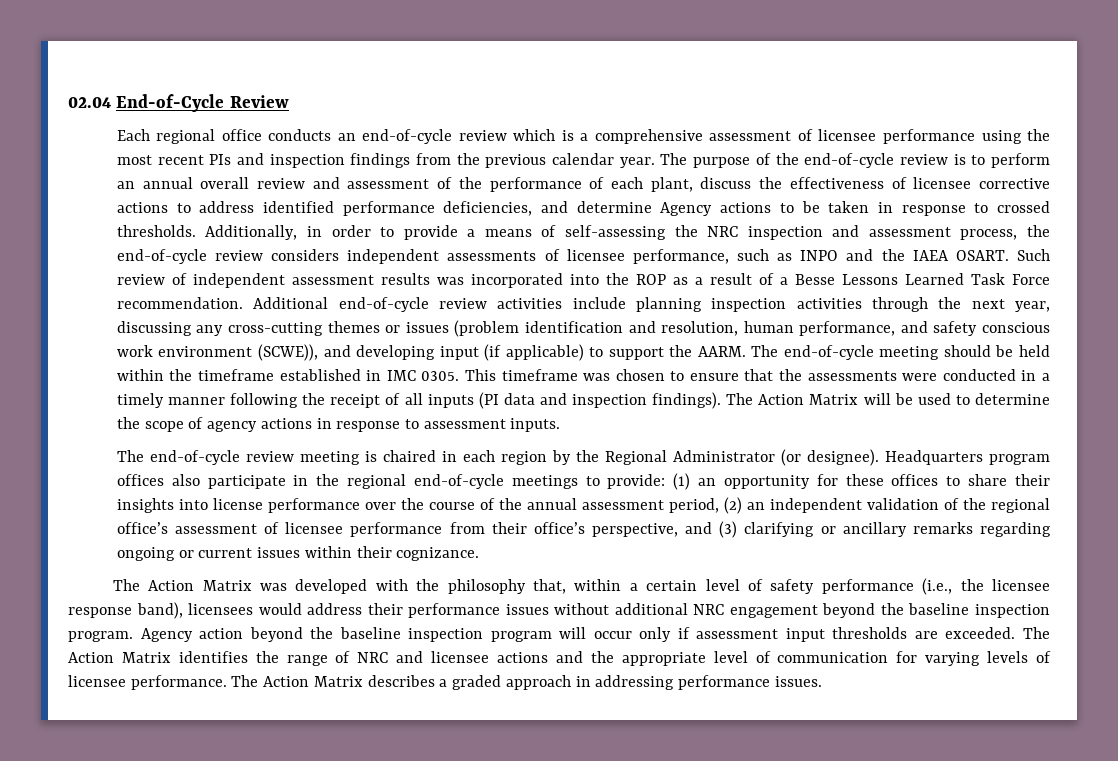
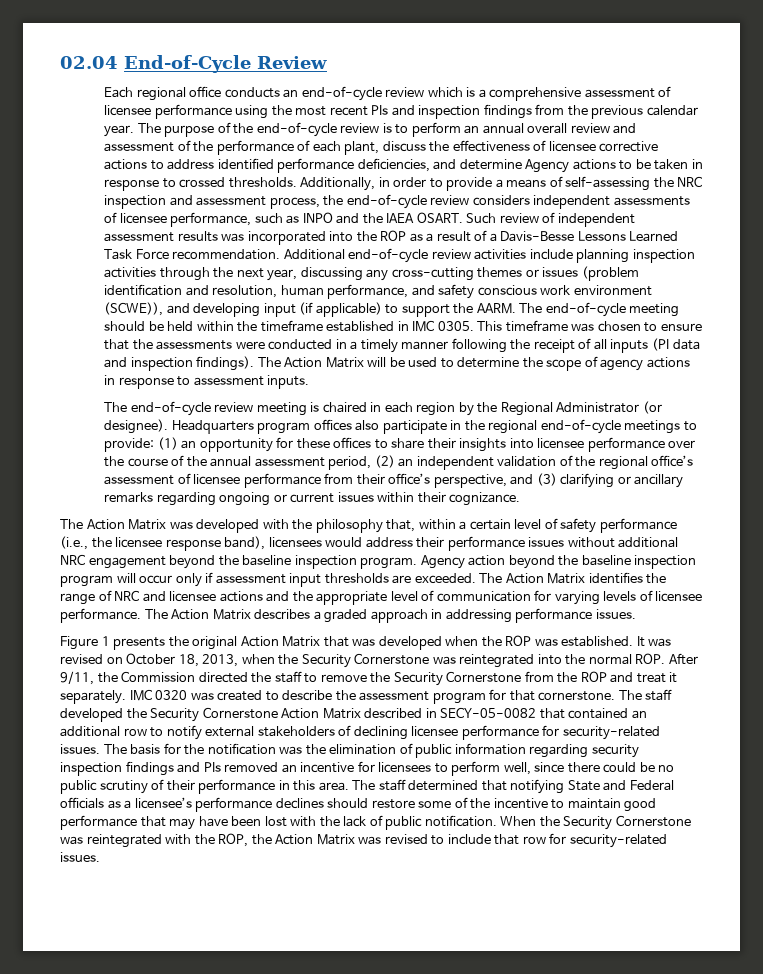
- Such review of independent assessment results was incorporated into the ROP as a result of a Besse Lessons Learned Task Force recommendation.
+ Such review of independent assessment results was incorporated into the ROP as a result of a Davis-Besse Lessons Learned Task Force recommendation.
- (1) an opportunity for these offices to share their insights into license performance over the course of the annual assessment period, (2) an independent validation of the regional office’s assessment of licensee performance from their office’s perspective, and (3) clarifying or ancillary remarks regarding ongoing or current issues within their cognizance.
+ (1) an opportunity for these offices to share their insights into licensee performance over the course of the annual assessment period, (2) an independent validation of the regional office’s assessment of licensee performance from their office’s perspective, and (3) clarifying or ancillary remarks regarding ongoing or current issues within their cognizance.
+ Figure 1 presents the original Action Matrix that was developed when the ROP was established. It was revised on October 18, 2013, when the Security Cornerstone was reintegrated into the normal ROP. After 9/11, the Commission directed the staff to remove the Security Cornerstone from the ROP and treat it separately. IMC 0320 was created to describe the assessment program for that cornerstone. The staff developed the Security Cornerstone Action Matrix described in SECY-05-0082 that contained an additional row to notify external stakeholders of declining licensee performance for security-related issues. The basis for the notification was the elimination of public information regarding security inspection findings and PIs removed an incentive for licensees to perform well, since there could be no public scrutiny of their performance in this area. The staff determined that notifying State and Federal officials as a licensee’s performance declines should restore some of the incentive to maintain good performance that may have been lost with the lack of public notification. When the Security Cornerstone was reintegrated with the ROP, the Action Matrix was revised to include that row for security-related issues.

